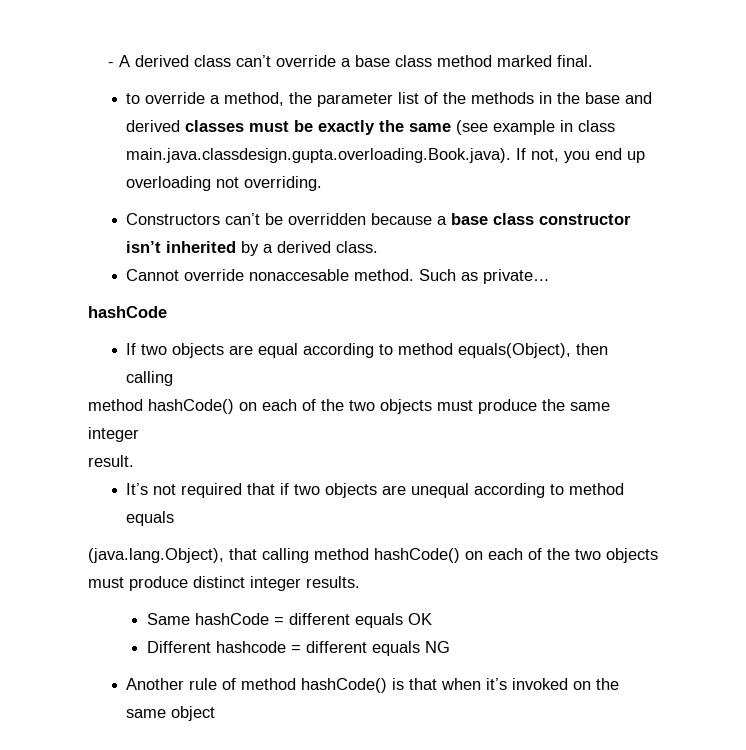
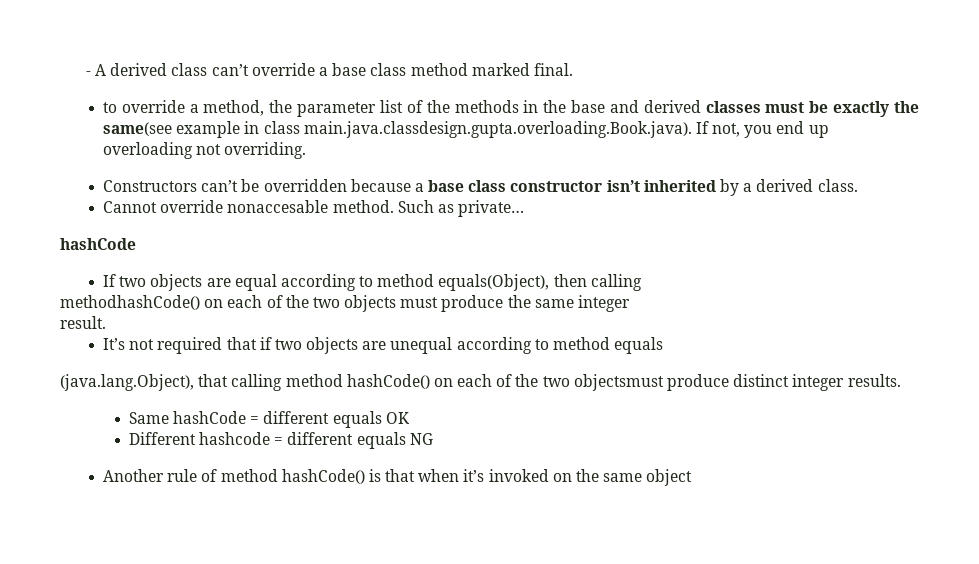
- to override a method, the parameter list of the methods in the base and derived classes must be exactly the same (see example in class main.java.classdesign.gupta.overloading.Book.java). If not, you end up overloading not overriding.
+ to override a method, the parameter list of the methods in the base and derived classes must be exactly the same(see example in class main.java.classdesign.gupta.overloading.Book.java). If not, you end up overloading not overriding.
- method hashCode() on each of the two objects must produce the same integer
+ methodhashCode() on each of the two objects must produce the same integer
- (java.lang.Object), that calling method hashCode() on each of the two objects must produce distinct integer results.
+ (java.lang.Object), that calling method hashCode() on each of the two objectsmust produce distinct integer results.

